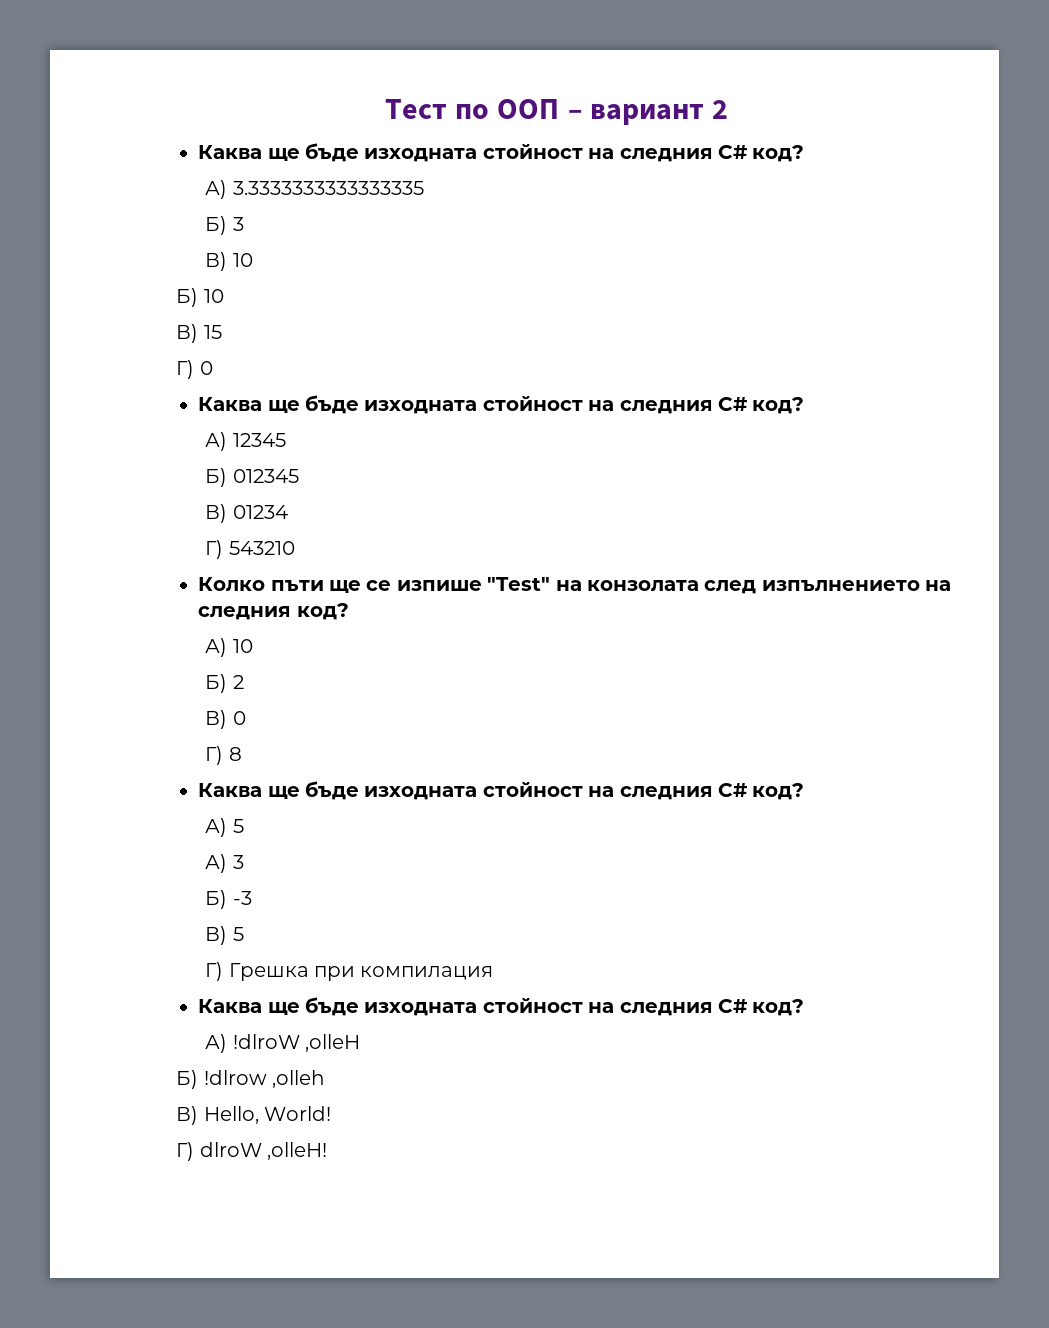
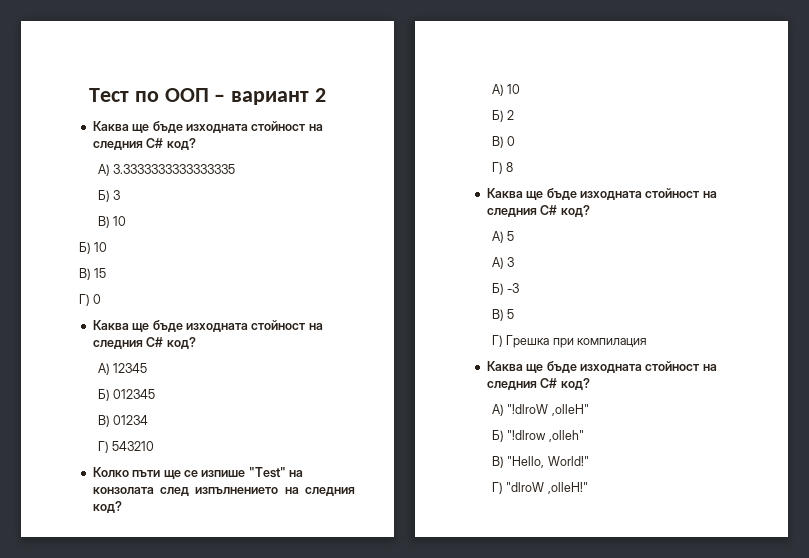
- А) !dlroW ,olleH
- Б) !dlrow ,olleh
- В) Hello, World!
- Г) dlroW ,olleH!
+ А) "!dlroW ,olleH"
+ Б) "!dlrow ,olleh"
+ В) "Hello, World!"
+ Г) "dlroW ,olleH!"

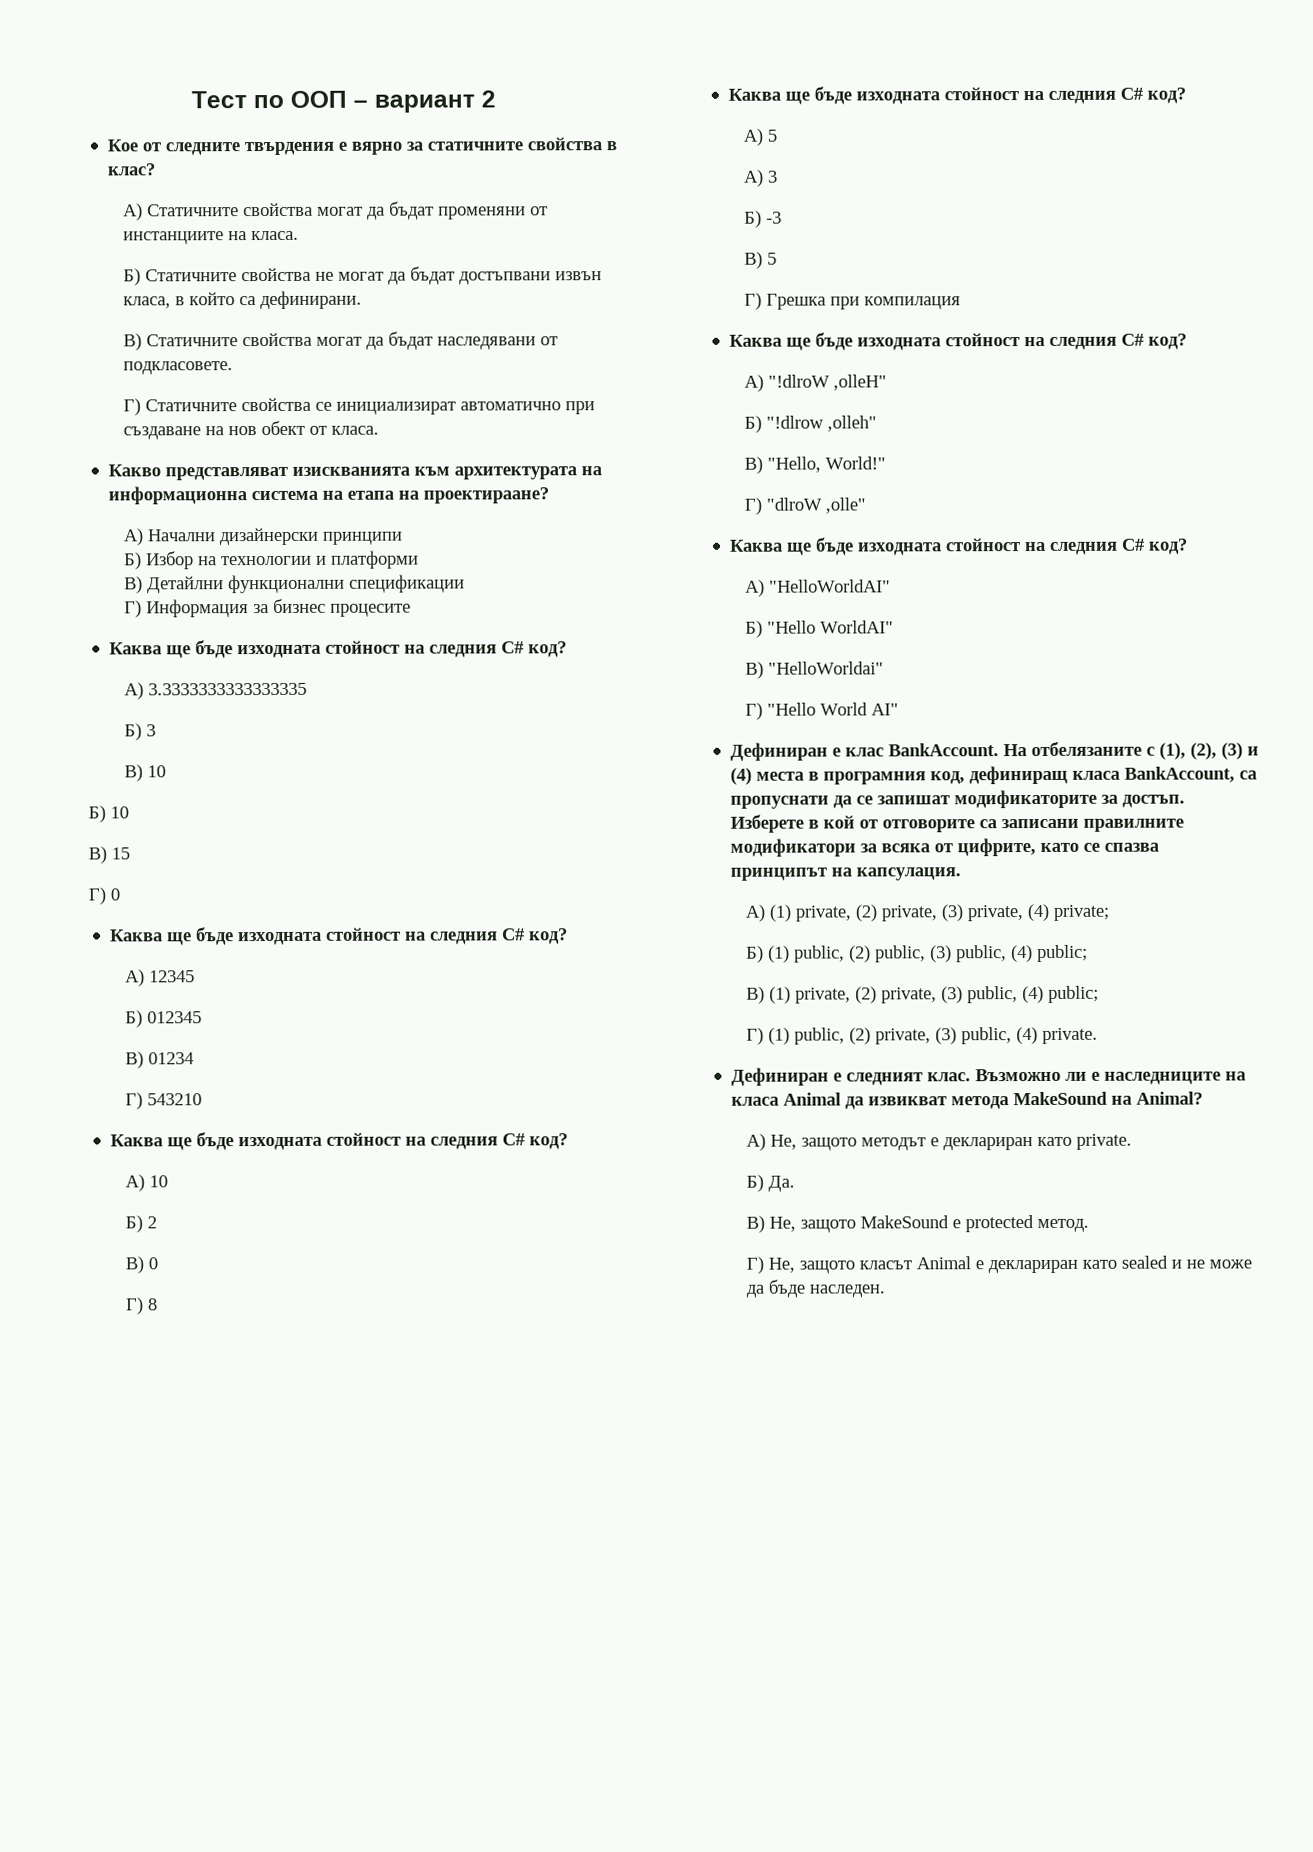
+ Кое от следните твърдения е вярно за статичните свойства в клас?
+ А) Статичните свойства могат да бъдат променяни от инстанциите на класа.
+ Б) Статичните свойства не могат да бъдат достъпвани извън класа, в който са дефинирани.
+ В) Статичните свойства могат да бъдат наследявани от подкласовете.
+ Г) Статичните свойства се инициализират автоматично при създаване на нов обект от класа.
+ Какво представляват изискванията към архитектурата на информационна система на етапа на проектираaне?
+ А) Начални дизайнерски принципи
+ Б) Избор на технологии и платформи
+ В) Детайлни функционални спецификации
+ Г) Информация за бизнес процесите
  Г) 543210
- Колко пъти ще се изпише "Test" на конзолата след изпълнението на следния код?
+ Каква ще бъде изходната стойност на следния C# код?
- Г) "dlroW ,olleH!"
+ Г) "dlroW ,olle"
+ Каква ще бъде изходната стойност на следния C# код?
+ А) "HelloWorldAI"
+ Б) "Hello WorldAI"
+ В) "HelloWorldai"
+ Г) "Hello World AI"
+ Дефиниран e клас BankAccount. На отбелязаните с (1), (2), (3) и (4) места в програмния код, дефиниращ класа BankAccount, са пропуснати да се запишат модификаторите за достъп. Изберете в кой от отговорите са записани правилните модификатори за всяка от цифрите, като се спазва принципът на капсулация.
+ А) (1) private, (2) private, (3) private, (4) private;
+ Б) (1) public, (2) public, (3) public, (4) public;
+ В) (1) private, (2) private, (3) public, (4) public;
+ Г) (1) public, (2) private, (3) public, (4) private.
+ Дефиниран е следният клас. Възможно ли е наследниците на класа Animal да извикват метода MakeSound на Animal?
+ А) Не, защото методът е деклариран като private.
+ Б) Да.
+ В) Не, защото MakeSound е protected метод.
+ Г) Не, защото класът Animal е деклариран като sealed и не може да бъде наследен.

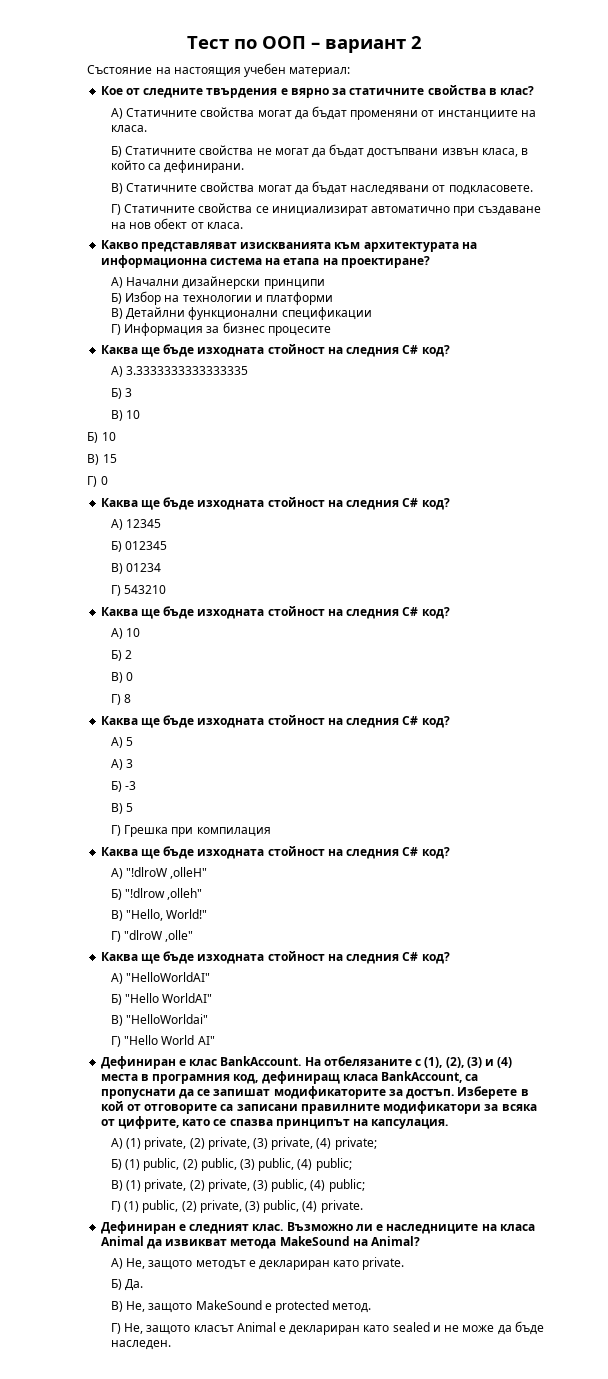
+ Състояние на настоящия учебен материал:
- Какво представляват изискванията към архитектурата на информационна система на етапа на проектираaне?
+ Какво представляват изискванията към архитектурата на информационна система на етапа на проектирaне?

